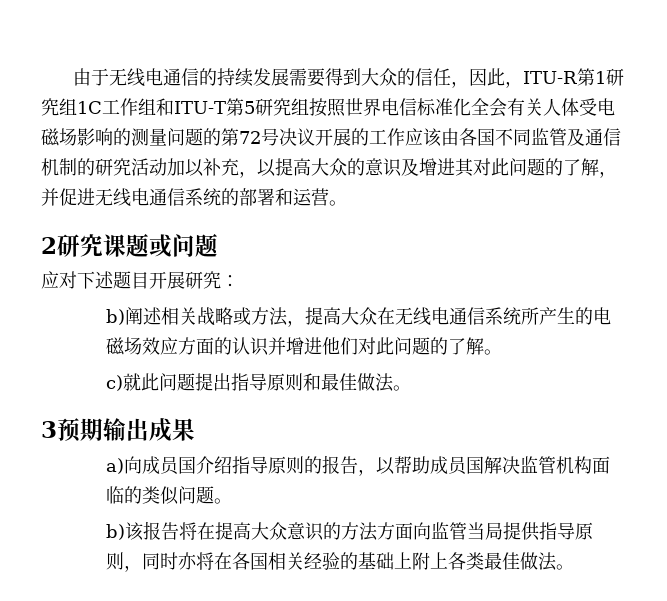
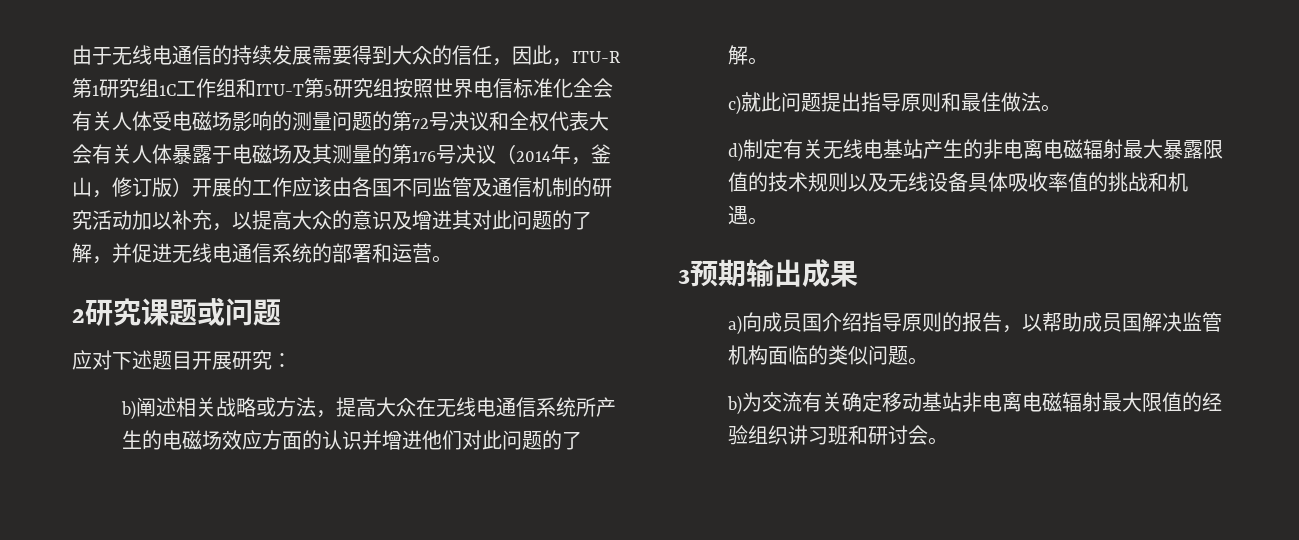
- 由于无线电通信的持续发展需要得到大众的信任，因此，ITU-R第1研究组1C工作组和ITU-T第5研究组按照世界电信标准化全会有关人体受电磁场影响的测量问题的第72号决议开展的工作应该由各国不同监管及通信机制的研究活动加以补充，以提高大众的意识及增进其对此问题的了解，并促进无线电通信系统的部署和运营。
+ 由于无线电通信的持续发展需要得到大众的信任，因此，ITU-R第1研究组1C工作组和ITU-T第5研究组按照世界电信标准化全会有关人体受电磁场影响的测量问题的第72号决议和全权代表大会有关人体暴露于电磁场及其测量的第176号决议（2014年，釜山，修订版）开展的工作应该由各国不同监管及通信机制的研究活动加以补充，以提高大众的意识及增进其对此问题的了解，并促进无线电通信系统的部署和运营。
+ d)制定有关无线电基站产生的非电离电磁辐射最大暴露限值的技术规则以及无线设备具体吸收率值的挑战和机遇。
- b)该报告将在提高大众意识的方法方面向监管当局提供指导原则，同时亦将在各国相关经验的基础上附上各类最佳做法。
+ b)为交流有关确定移动基站非电离电磁辐射最大限值的经验组织讲习班和研讨会。

